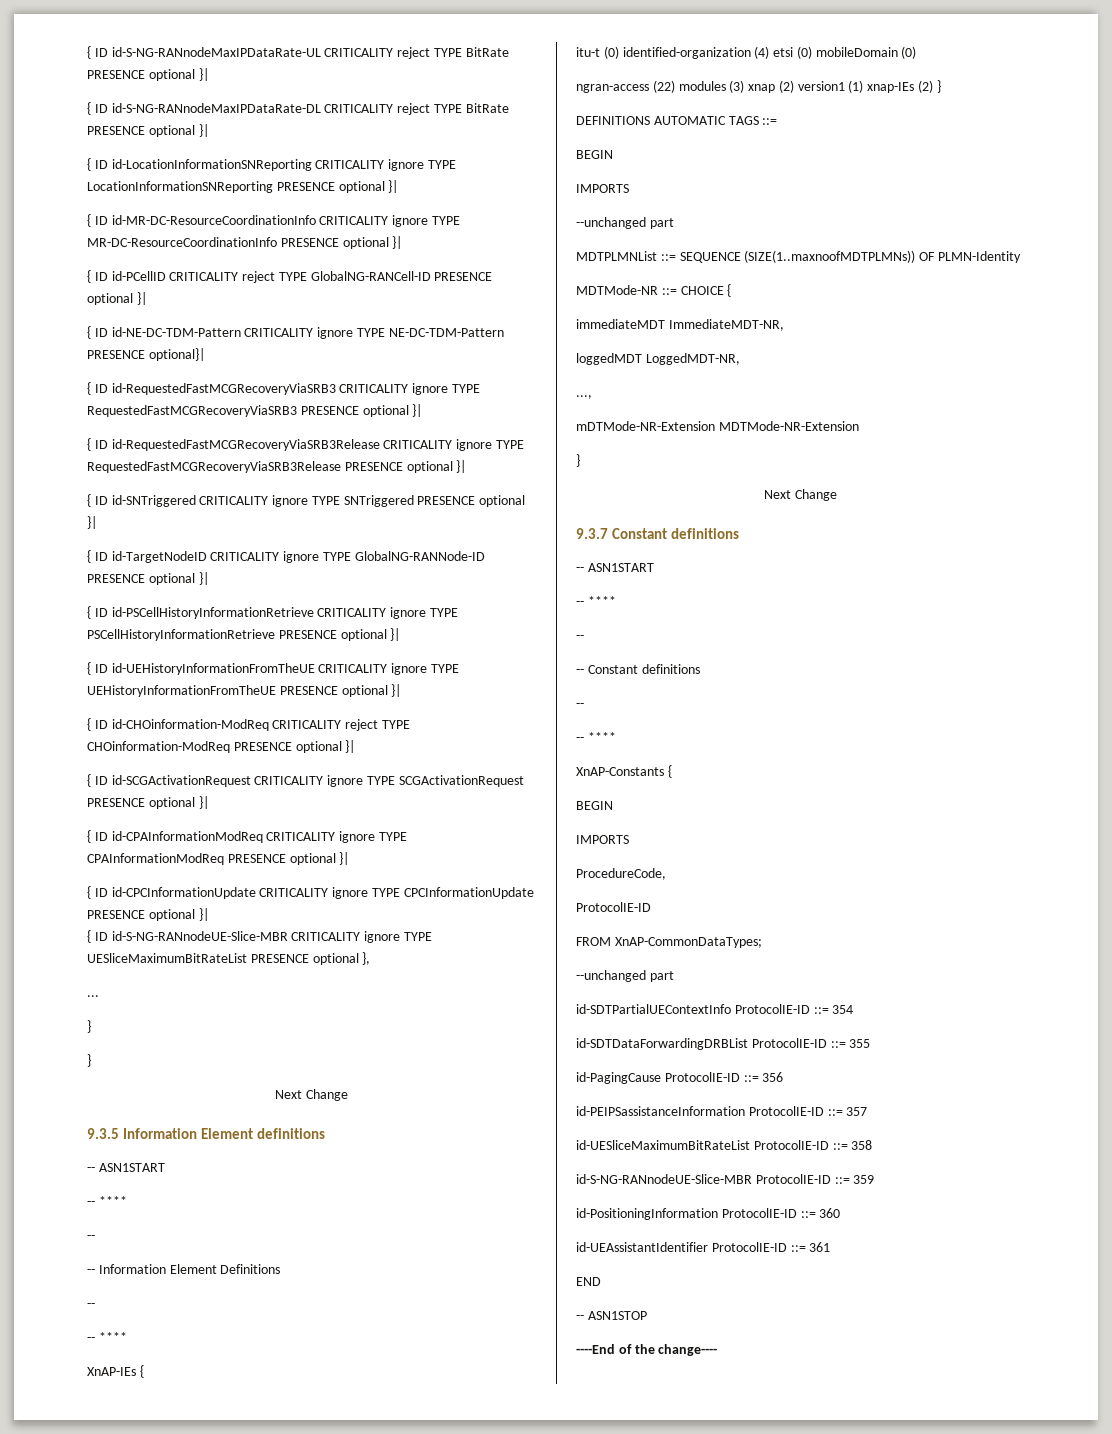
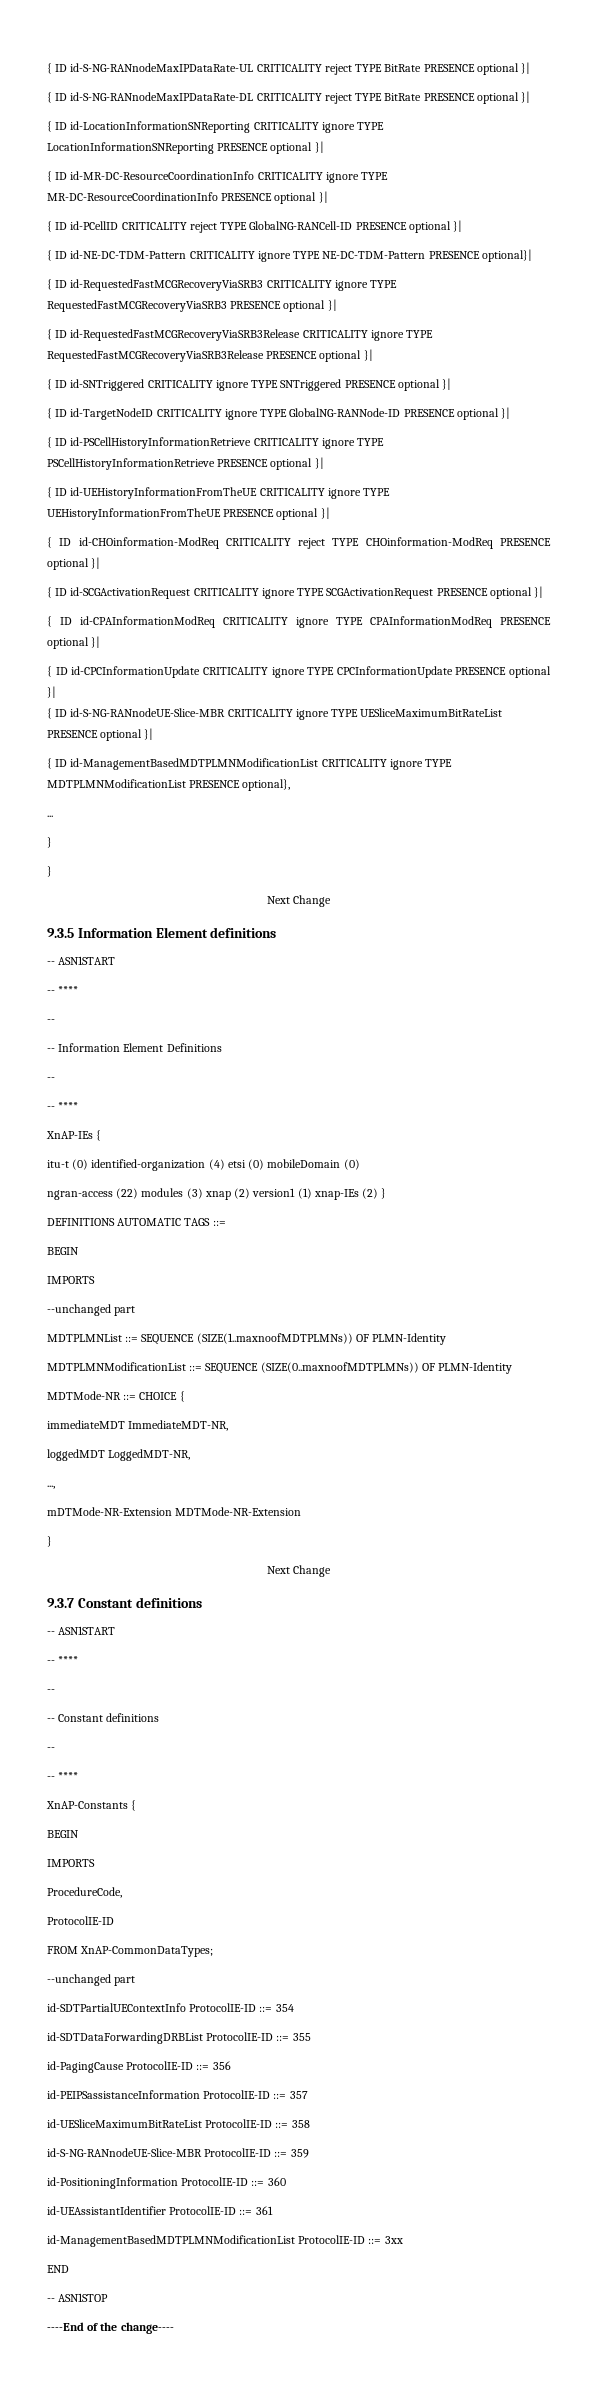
- { ID id-S-NG-RANnodeUE-Slice-MBR CRITICALITY ignore TYPE UESliceMaximumBitRateList PRESENCE optional },
+ { ID id-S-NG-RANnodeUE-Slice-MBR CRITICALITY ignore TYPE UESliceMaximumBitRateList PRESENCE optional }|
+ { ID id-ManagementBasedMDTPLMNModificationList CRITICALITY ignore TYPE MDTPLMNModificationList PRESENCE optional},
+ MDTPLMNModificationList ::= SEQUENCE (SIZE(0..maxnoofMDTPLMNs)) OF PLMN-Identity
+ id-ManagementBasedMDTPLMNModificationList ProtocolIE-ID ::= 3xx

